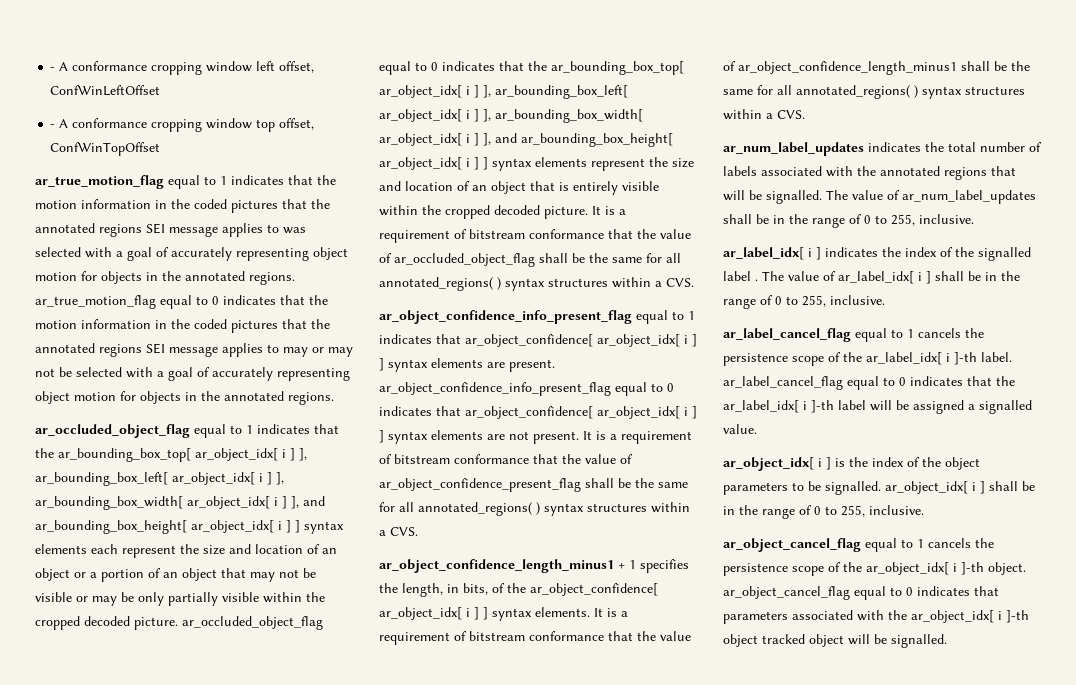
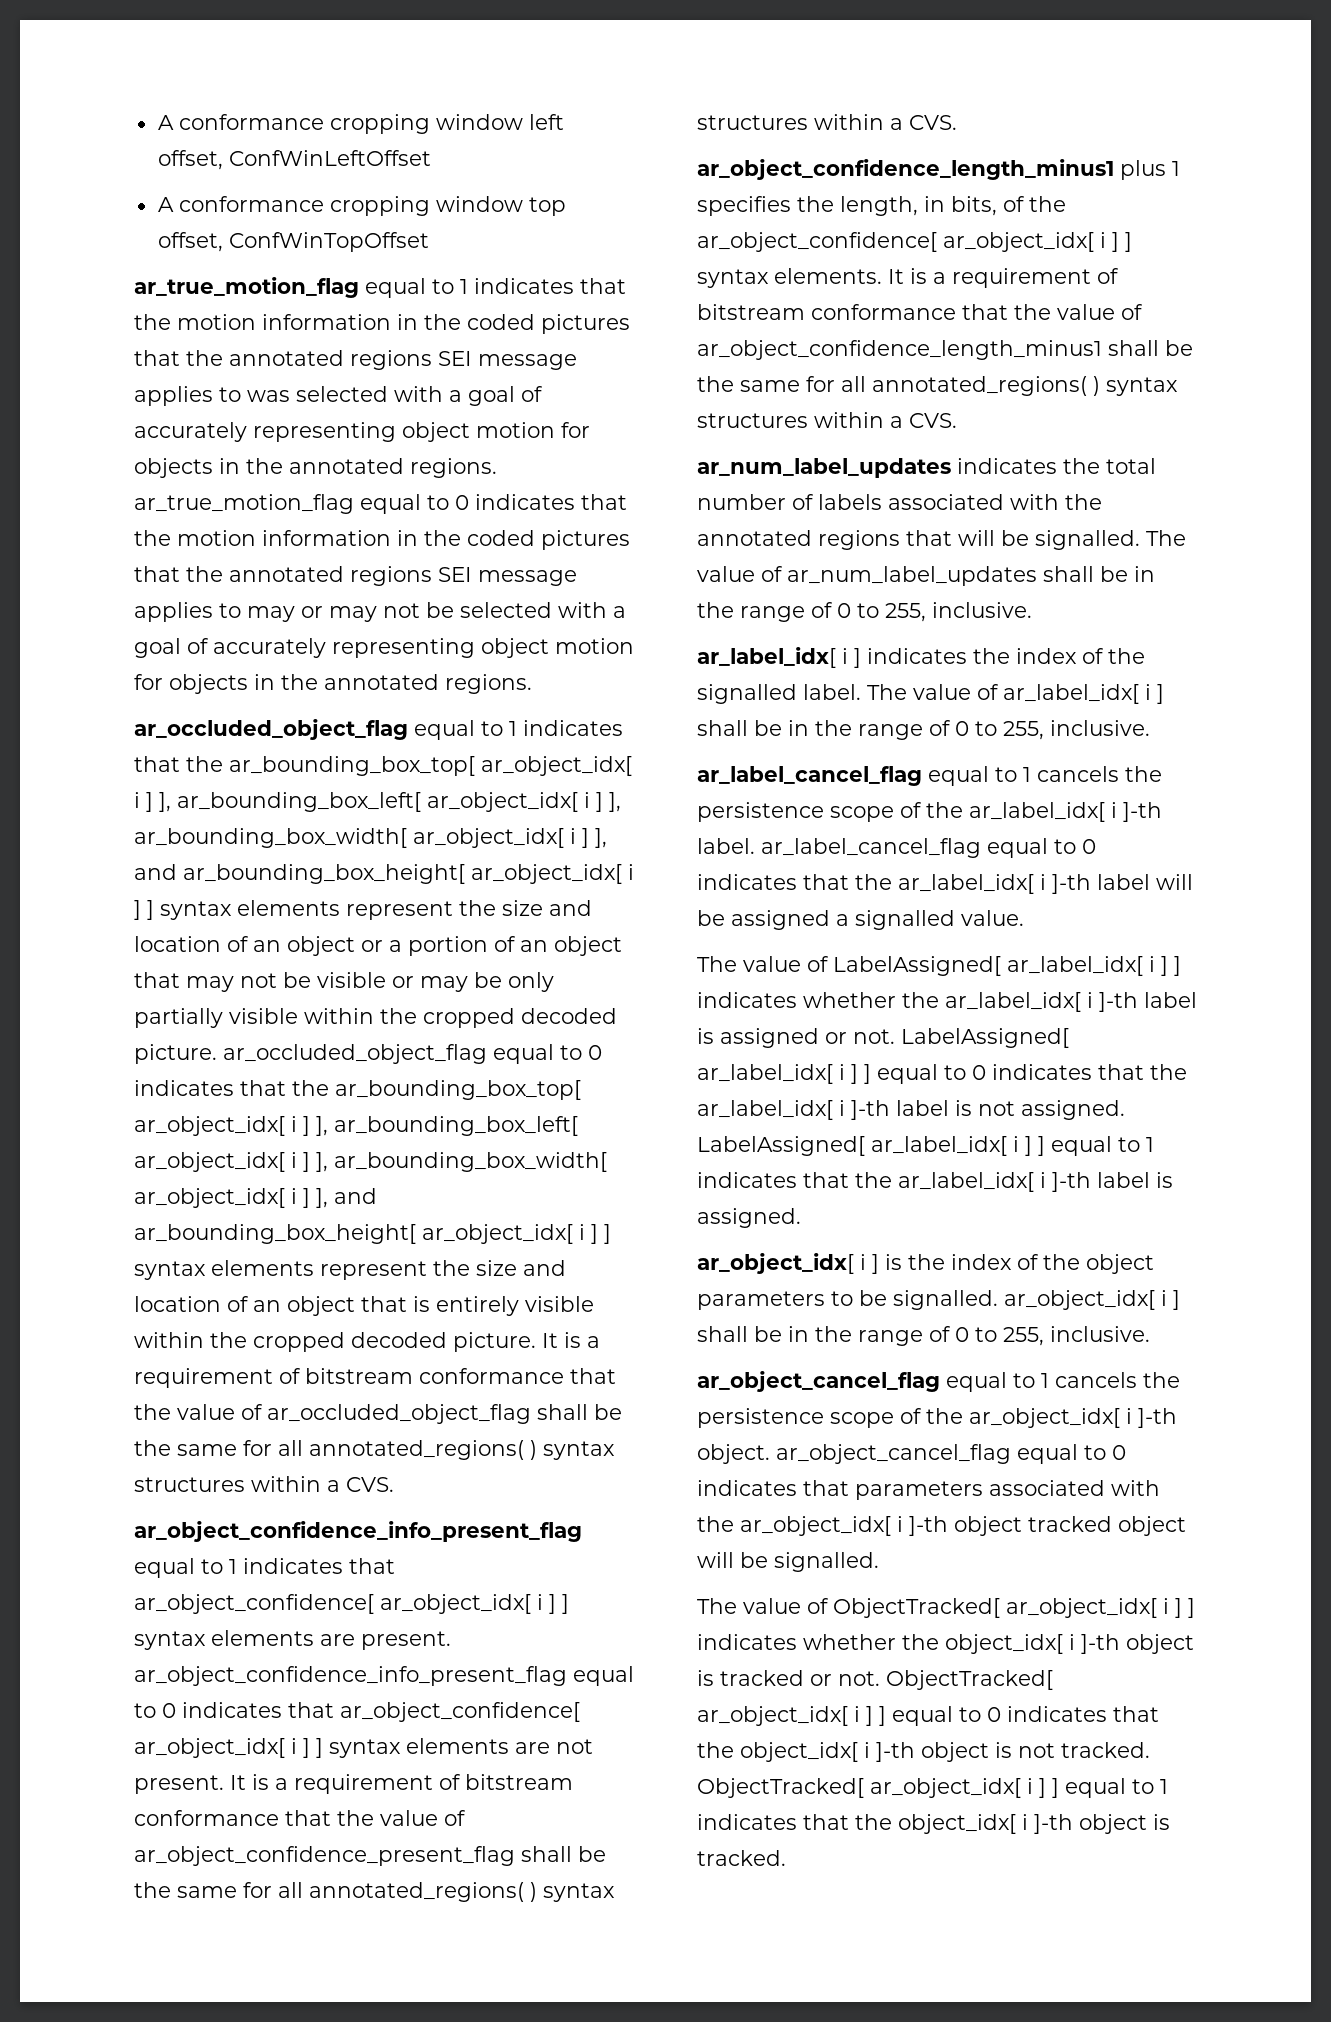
- - A conformance cropping window left offset, ConfWinLeftOffset
+ A conformance cropping window left offset, ConfWinLeftOffset
- - A conformance cropping window top offset, ConfWinTopOffset
+ A conformance cropping window top offset, ConfWinTopOffset
- ar_occluded_object_flag equal to 1 indicates that the ar_bounding_box_top[ ar_object_idx[ i ] ], ar_bounding_box_left[ ar_object_idx[ i ] ], ar_bounding_box_width[ ar_object_idx[ i ] ], and ar_bounding_box_height[ ar_object_idx[ i ] ] syntax elements each represent the size and location of an object or a portion of an object that may not be visible or may be only partially visible within the cropped decoded picture. ar_occluded_object_flag equal to 0 indicates that the ar_bounding_box_top[ ar_object_idx[ i ] ], ar_bounding_box_left[ ar_object_idx[ i ] ], ar_bounding_box_width[ ar_object_idx[ i ] ], and ar_bounding_box_height[ ar_object_idx[ i ] ] syntax elements represent the size and location of an object that is entirely visible within the cropped decoded picture.
+ ar_occluded_object_flag equal to 1 indicates that the ar_bounding_box_top[ ar_object_idx[ i ] ], ar_bounding_box_left[ ar_object_idx[ i ] ], ar_bounding_box_width[ ar_object_idx[ i ] ], and ar_bounding_box_height[ ar_object_idx[ i ] ] syntax elements represent the size and location of an object or a portion of an object that may not be visible or may be only partially visible within the cropped decoded picture. ar_occluded_object_flag equal to 0 indicates that the ar_bounding_box_top[ ar_object_idx[ i ] ], ar_bounding_box_left[ ar_object_idx[ i ] ], ar_bounding_box_width[ ar_object_idx[ i ] ], and ar_bounding_box_height[ ar_object_idx[ i ] ] syntax elements represent the size and location of an object that is entirely visible within the cropped decoded picture.
- ar_object_confidence_length_minus1 + 1 specifies the length, in bits, of the ar_object_confidence[ ar_object_idx[ i ] ] syntax elements.
+ ar_object_confidence_length_minus1 plus 1 specifies the length, in bits, of the ar_object_confidence[ ar_object_idx[ i ] ] syntax elements.
- ar_label_idx[ i ] indicates the index of the signalled label .
+ ar_label_idx[ i ] indicates the index of the signalled label.
+ The value of LabelAssigned[ ar_label_idx[ i ] ] indicates whether the ar_label_idx[ i ]-th label is assigned or not. LabelAssigned[ ar_label_idx[ i ] ] equal to 0 indicates that the ar_label_idx[ i ]-th label is not assigned. LabelAssigned[ ar_label_idx[ i ] ] equal to 1 indicates that the ar_label_idx[ i ]-th label is assigned.
+ The value of ObjectTracked[ ar_object_idx[ i ] ] indicates whether the object_idx[ i ]-th object is tracked or not. ObjectTracked[ ar_object_idx[ i ] ] equal to 0 indicates that the object_idx[ i ]-th object is not tracked. ObjectTracked[ ar_object_idx[ i ] ] equal to 1 indicates that the object_idx[ i ]-th object is tracked.

